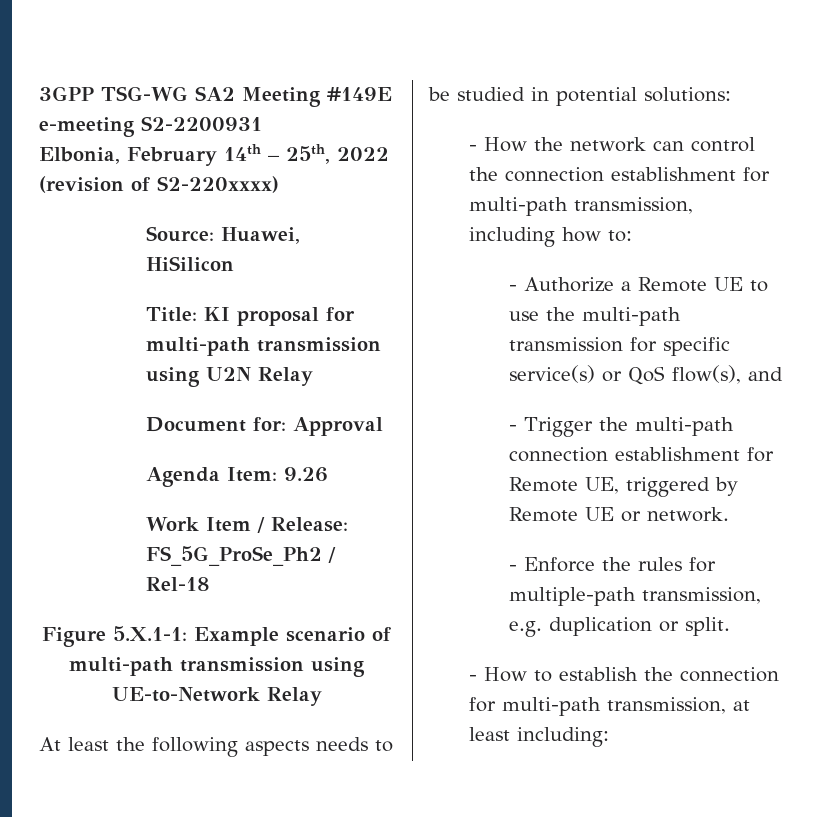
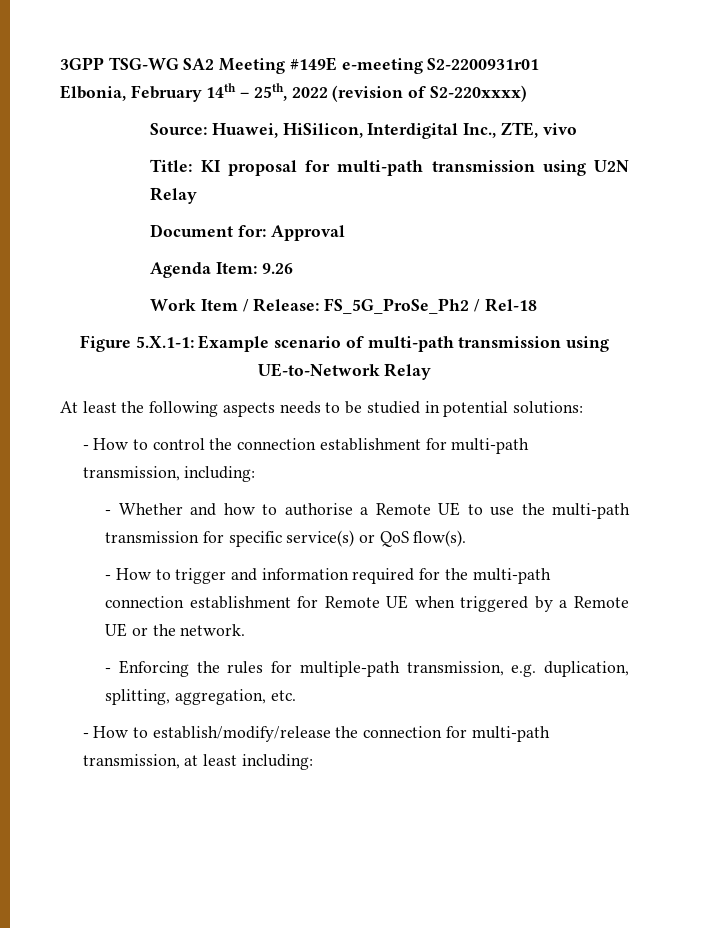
- 3GPP TSG-WG SA2 Meeting #149E e-meeting S2-2200931
+ 3GPP TSG-WG SA2 Meeting #149E e-meeting S2-2200931r01
- Source: Huawei, HiSilicon
+ Source: Huawei, HiSilicon, Interdigital Inc., ZTE, vivo
- - How the network can control the connection establishment for multi-path transmission, including how to:
- - Authorize a Remote UE to use the multi-path transmission for specific service(s) or QoS flow(s), and
- - Trigger the multi-path connection establishment for Remote UE, triggered by Remote UE or network.
+ - How to control the connection establishment for multi-path transmission, including:
+ - Whether and how to authorise a Remote UE to use the multi-path transmission for specific service(s) or QoS flow(s).
+ - How to trigger and information required for the multi-path connection establishment for Remote UE when triggered by a Remote UE or the network.
- - Enforce the rules for multiple-path transmission, e.g. duplication or split.
- - How to establish the connection for multi-path transmission, at least including:
+ - Enforcing the rules for multiple-path transmission, e.g. duplication, splitting, aggregation, etc.
+ - How to establish/modify/release the connection for multi-path transmission, at least including:

